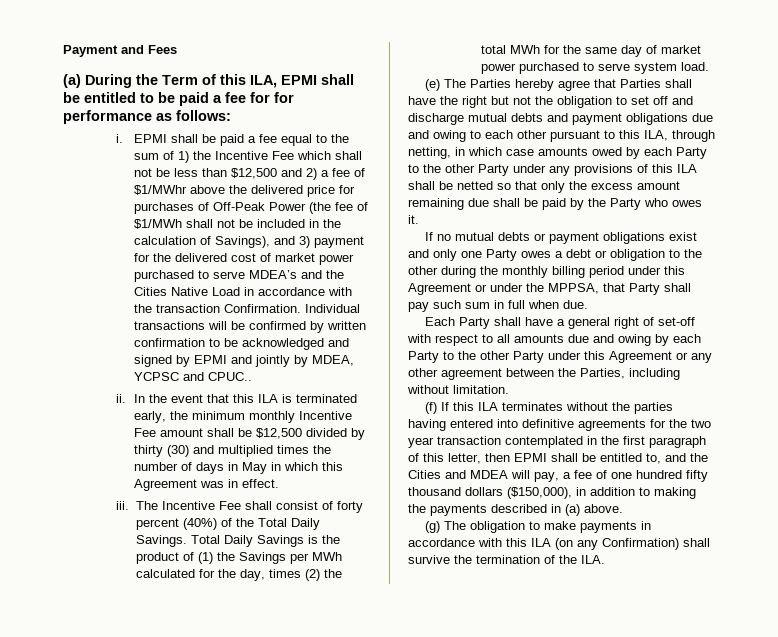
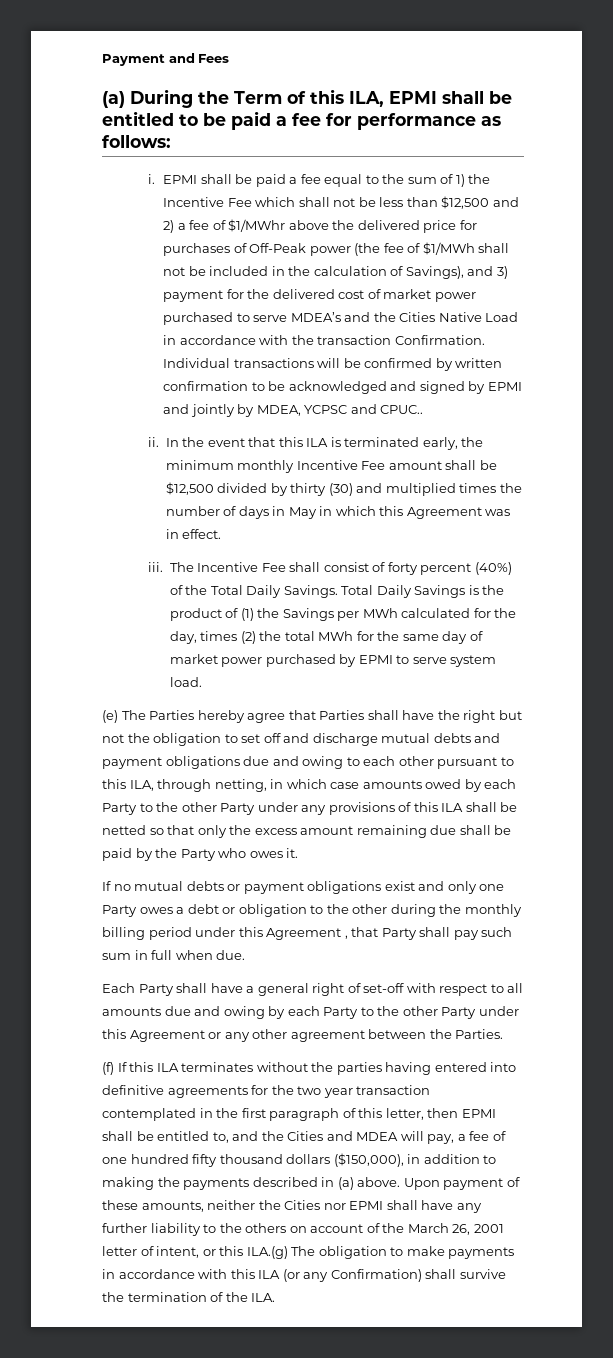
- (a) During the Term of this ILA, EPMI shall be entitled to be paid a fee for for performance as follows:
+ (a) During the Term of this ILA, EPMI shall be entitled to be paid a fee for performance as follows:
- EPMI shall be paid a fee equal to the sum of 1) the Incentive Fee which shall not be less than $12,500 and 2) a fee of $1/MWhr above the delivered price for purchases of Off-Peak Power (the fee of $1/MWh shall not be included in the calculation of Savings), and 3) payment for the delivered cost of market power purchased to serve MDEA’s and the Cities Native Load in accordance with the transaction Confirmation.
+ EPMI shall be paid a fee equal to the sum of 1) the Incentive Fee which shall not be less than $12,500 and 2) a fee of $1/MWhr above the delivered price for purchases of Off-Peak power (the fee of $1/MWh shall not be included in the calculation of Savings), and 3) payment for the delivered cost of market power purchased to serve MDEA’s and the Cities Native Load in accordance with the transaction Confirmation.
- Total Daily Savings is the product of (1) the Savings per MWh calculated for the day, times (2) the total MWh for the same day of market power purchased to serve system load.
+ Total Daily Savings is the product of (1) the Savings per MWh calculated for the day, times (2) the total MWh for the same day of market power purchased by EPMI to serve system load.
- If no mutual debts or payment obligations exist and only one Party owes a debt or obligation to the other during the monthly billing period under this Agreement or under the MPPSA, that Party shall pay such sum in full when due.
+ If no mutual debts or payment obligations exist and only one Party owes a debt or obligation to the other during the monthly billing period under this Agreement , that Party shall pay such sum in full when due.
- Each Party shall have a general right of set-off with respect to all amounts due and owing by each Party to the other Party under this Agreement or any other agreement between the Parties, including without limitation.
+ Each Party shall have a general right of set-off with respect to all amounts due and owing by each Party to the other Party under this Agreement or any other agreement between the Parties.
- (f) If this ILA terminates without the parties having entered into definitive agreements for the two year transaction contemplated in the first paragraph of this letter, then EPMI shall be entitled to, and the Cities and MDEA will pay, a fee of one hundred fifty thousand dollars ($150,000), in addition to making the payments described in (a) above.
- (g) The obligation to make payments in accordance with this ILA (on any Confirmation) shall survive the termination of the ILA.
+ (f) If this ILA terminates without the parties having entered into definitive agreements for the two year transaction contemplated in the first paragraph of this letter, then EPMI shall be entitled to, and the Cities and MDEA will pay, a fee of one hundred fifty thousand dollars ($150,000), in addition to making the payments described in (a) above. Upon payment of these amounts, neither the Cities nor EPMI shall have any further liability to the others on account of the March 26, 2001 letter of intent, or this ILA.(g) The obligation to make payments in accordance with this ILA (or any Confirmation) shall survive the termination of the ILA.

